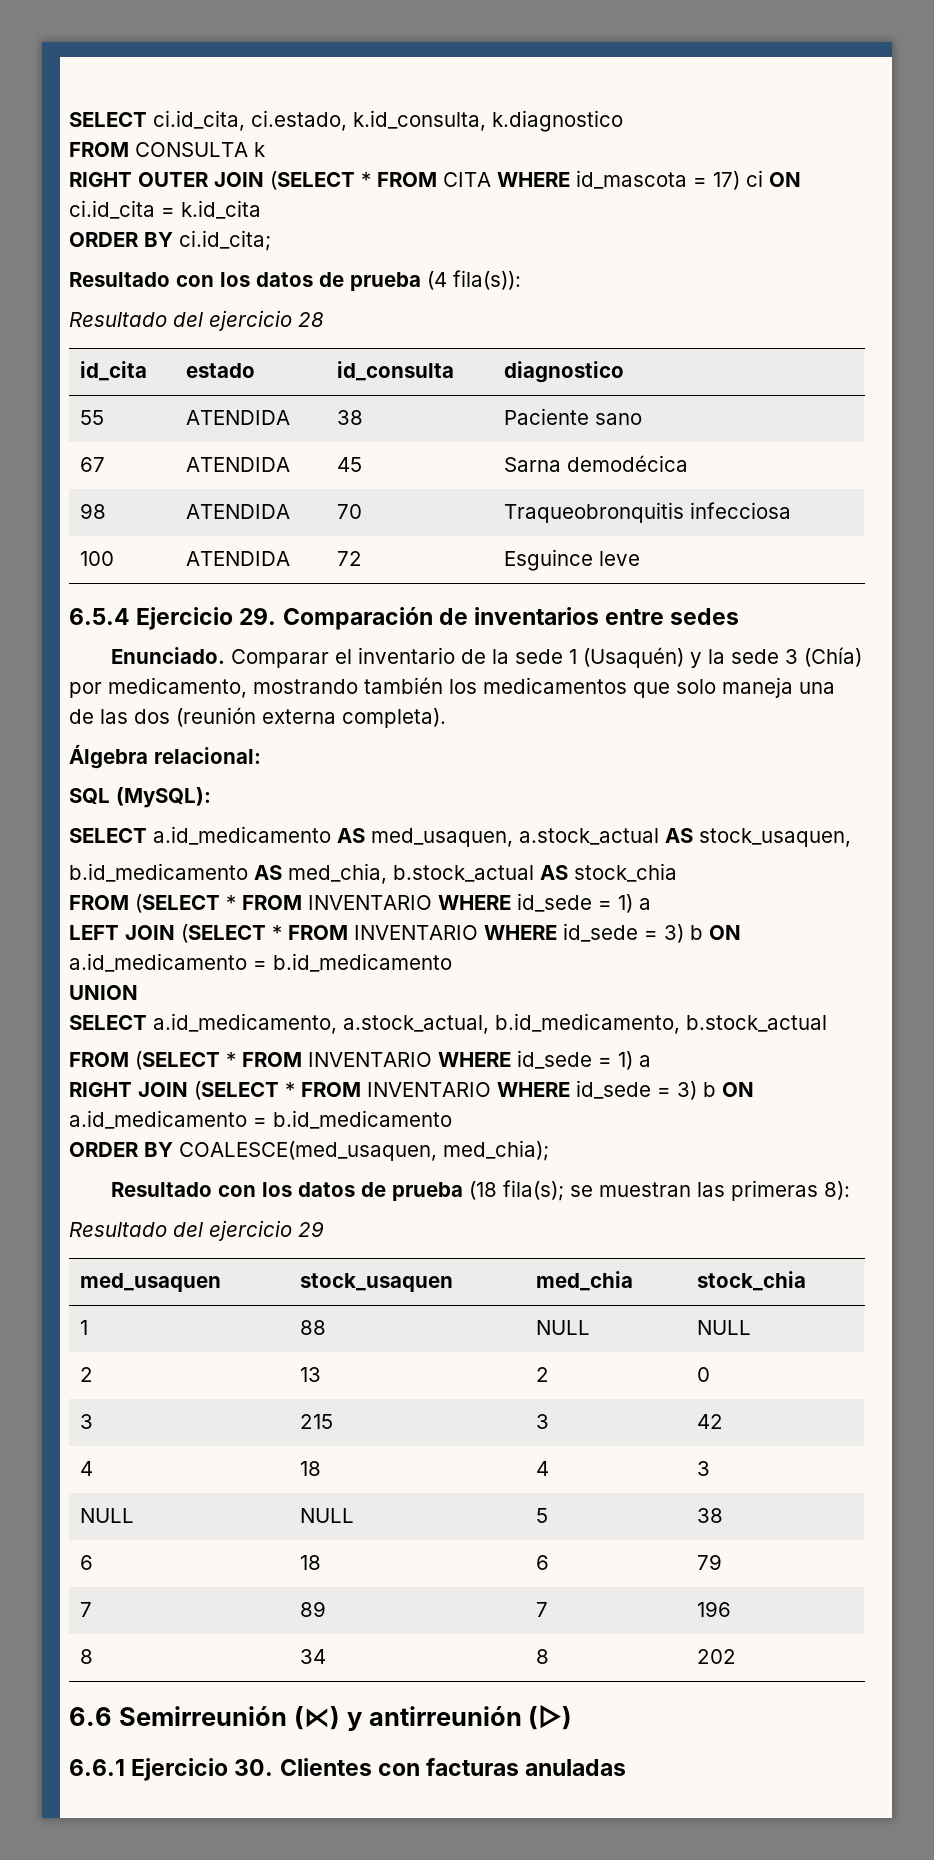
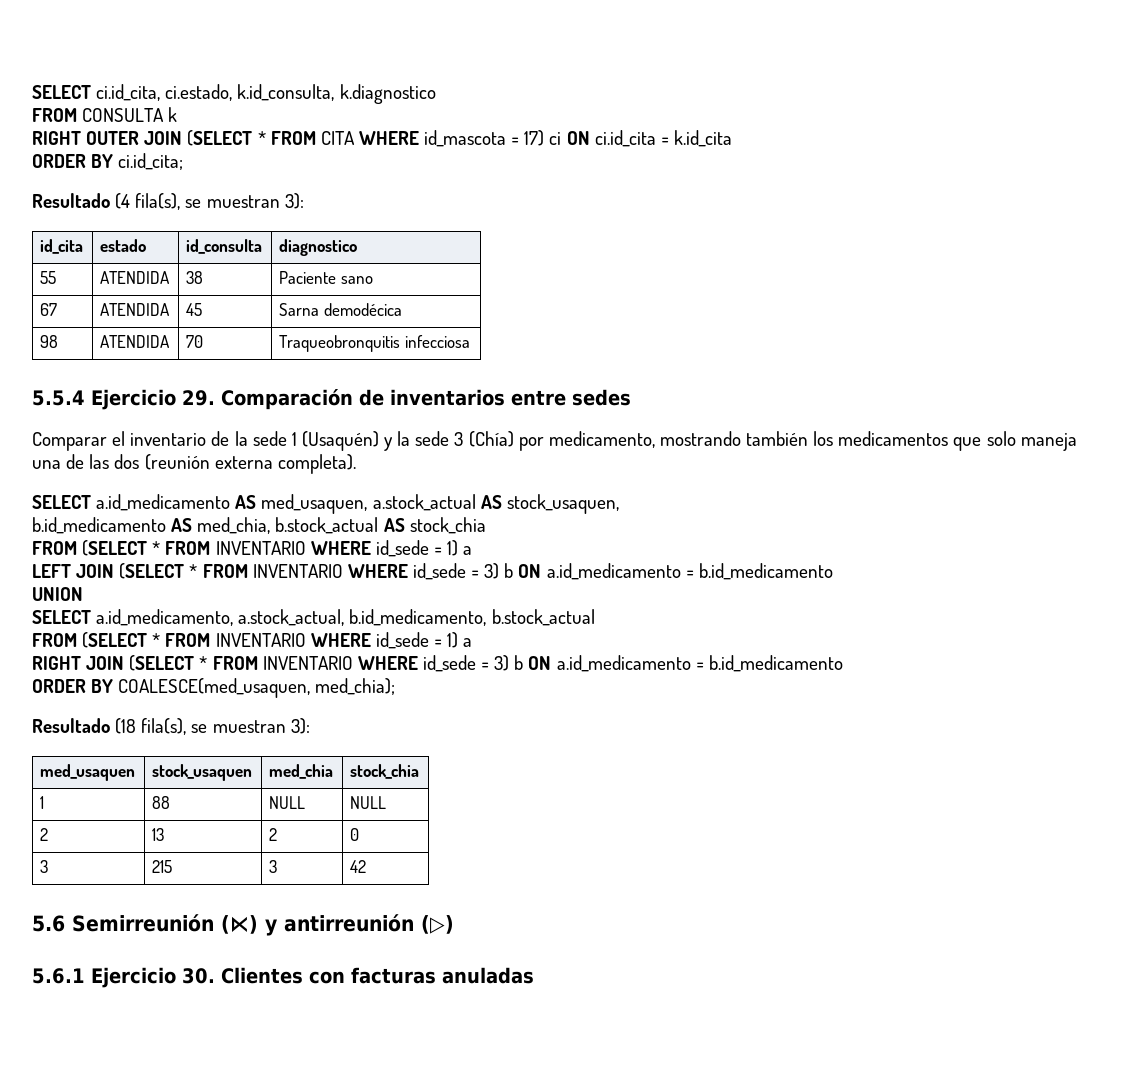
- Resultado con los datos de prueba (4 fila(s)):
- Resultado del ejercicio 28
+ Resultado (4 fila(s), se muestran 3):
- 100 | ATENDIDA | 72 | Esguince leve
- 6.5.4 Ejercicio 29. Comparación de inventarios entre sedes
+ 5.5.4 Ejercicio 29. Comparación de inventarios entre sedes
- Enunciado.
- Álgebra relacional:
- SQL (MySQL):
- Resultado con los datos de prueba (18 fila(s); se muestran las primeras 8):
- Resultado del ejercicio 29
+ Resultado (18 fila(s), se muestran 3):
- 4 | 18 | 4 | 3
- NULL | NULL | 5 | 38
- 6 | 18 | 6 | 79
- 7 | 89 | 7 | 196
- 8 | 34 | 8 | 202
- 6.6 Semirreunión (⋉) y antirreunión (▷)
+ 5.6 Semirreunión (⋉) y antirreunión (▷)
- 6.6.1 Ejercicio 30. Clientes con facturas anuladas
+ 5.6.1 Ejercicio 30. Clientes con facturas anuladas

